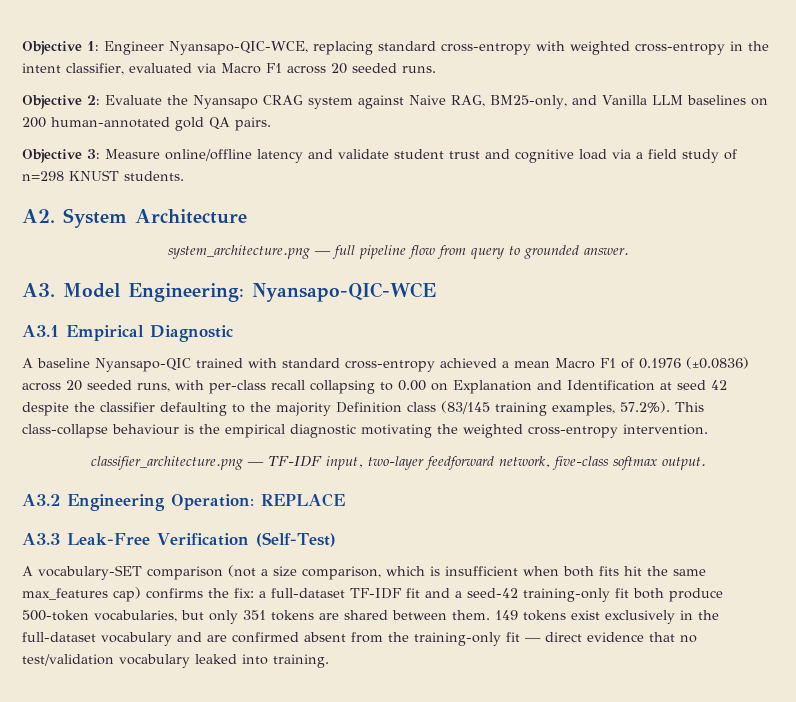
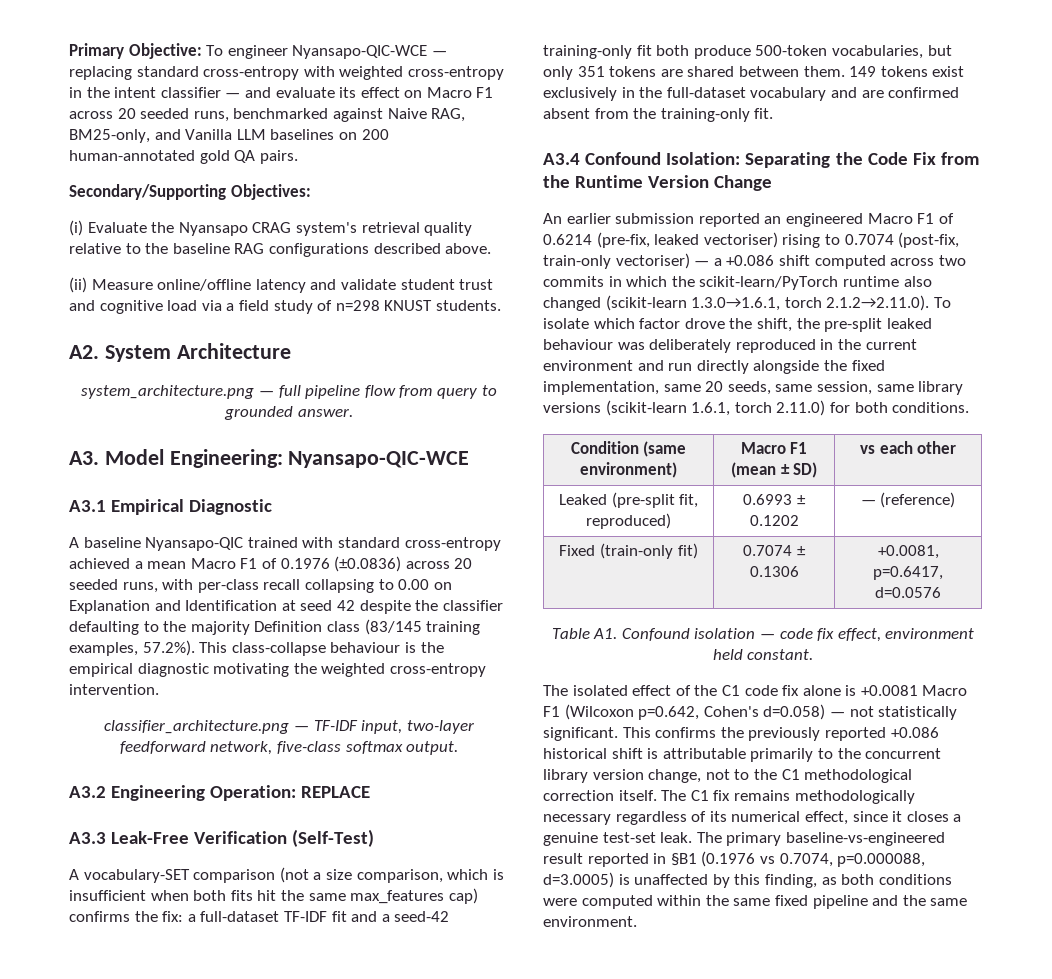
- Objective 1: Engineer Nyansapo-QIC-WCE, replacing standard cross-entropy with weighted cross-entropy in the intent classifier, evaluated via Macro F1 across 20 seeded runs.
- Objective 2: Evaluate the Nyansapo CRAG system against Naive RAG, BM25-only, and Vanilla LLM baselines on 200 human-annotated gold QA pairs.
+ Primary Objective: To engineer Nyansapo-QIC-WCE — replacing standard cross-entropy with weighted cross-entropy in the intent classifier — and evaluate its effect on Macro F1 across 20 seeded runs, benchmarked against Naive RAG, BM25-only, and Vanilla LLM baselines on 200 human-annotated gold QA pairs.
- Objective 3: Measure online/offline latency and validate student trust and cognitive load via a field study of n=298 KNUST students.
+ Secondary/Supporting Objectives:
+ (i) Evaluate the Nyansapo CRAG system's retrieval quality relative to the baseline RAG configurations described above.
+ (ii) Measure online/offline latency and validate student trust and cognitive load via a field study of n=298 KNUST students.
- 149 tokens exist exclusively in the full-dataset vocabulary and are confirmed absent from the training-only fit — direct evidence that no test/validation vocabulary leaked into training.
+ 149 tokens exist exclusively in the full-dataset vocabulary and are confirmed absent from the training-only fit.
+ A3.4 Confound Isolation: Separating the Code Fix from the Runtime Version Change
+ An earlier submission reported an engineered Macro F1 of 0.6214 (pre-fix, leaked vectoriser) rising to 0.7074 (post-fix, train-only vectoriser) — a +0.086 shift computed across two commits in which the scikit-learn/PyTorch runtime also changed (scikit-learn 1.3.0→1.6.1, torch 2.1.2→2.11.0). To isolate which factor drove the shift, the pre-split leaked behaviour was deliberately reproduced in the current environment and run directly alongside the fixed implementation, same 20 seeds, same session, same library versions (scikit-learn 1.6.1, torch 2.11.0) for both conditions.
+ Condition (same environment) | Macro F1 (mean ± SD) | vs each other
+ Leaked (pre-split fit, reproduced) | 0.6993 ± 0.1202 | — (reference)
+ Fixed (train-only fit) | 0.7074 ± 0.1306 | +0.0081, p=0.6417, d=0.0576
+ Table A1. Confound isolation — code fix effect, environment held constant.
+ The isolated effect of the C1 code fix alone is +0.0081 Macro F1 (Wilcoxon p=0.642, Cohen's d=0.058) — not statistically significant. This confirms the previously reported +0.086 historical shift is attributable primarily to the concurrent library version change, not to the C1 methodological correction itself. The C1 fix remains methodologically necessary regardless of its numerical effect, since it closes a genuine test-set leak. The primary baseline-vs-engineered result reported in §B1 (0.1976 vs 0.7074, p=0.000088, d=3.0005) is unaffected by this finding, as both conditions were computed within the same fixed pipeline and the same environment.

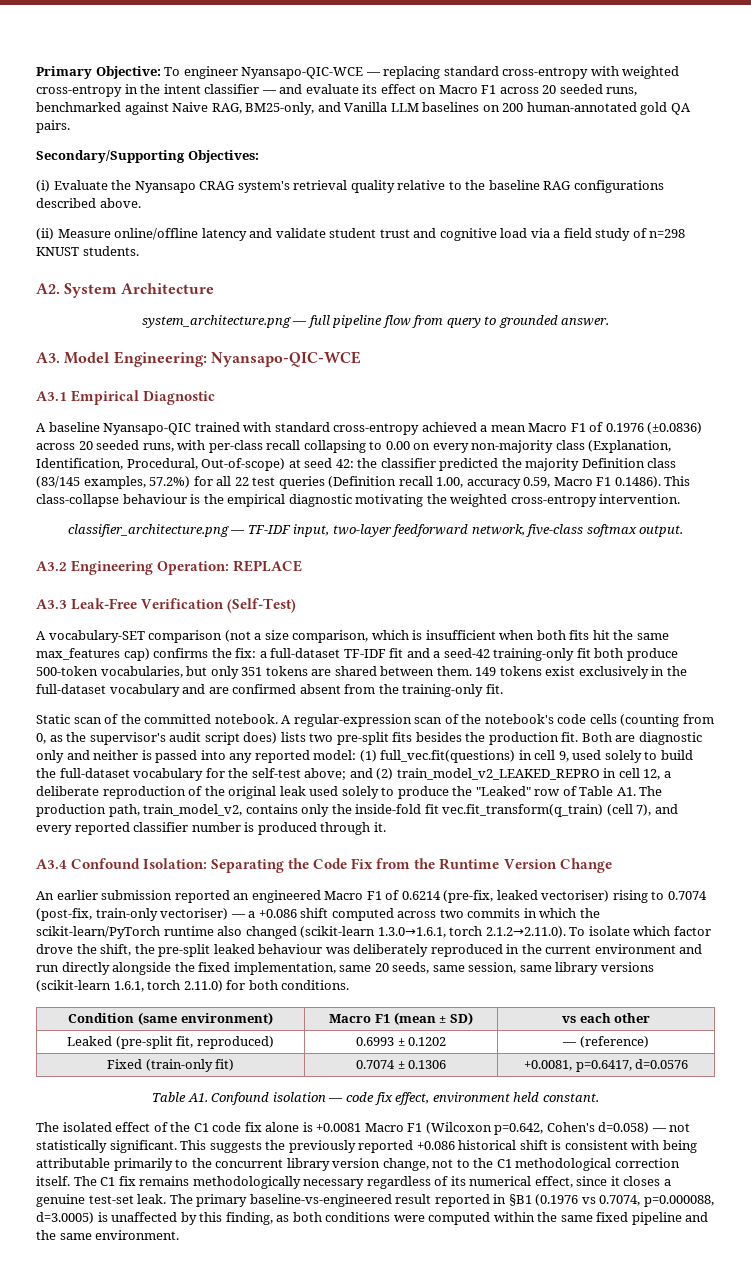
- A baseline Nyansapo-QIC trained with standard cross-entropy achieved a mean Macro F1 of 0.1976 (±0.0836) across 20 seeded runs, with per-class recall collapsing to 0.00 on Explanation and Identification at seed 42 despite the classifier defaulting to the majority Definition class (83/145 training examples, 57.2%). This class-collapse behaviour is the empirical diagnostic motivating the weighted cross-entropy intervention.
+ A baseline Nyansapo-QIC trained with standard cross-entropy achieved a mean Macro F1 of 0.1976 (±0.0836) across 20 seeded runs, with per-class recall collapsing to 0.00 on every non-majority class (Explanation, Identification, Procedural, Out-of-scope) at seed 42: the classifier predicted the majority Definition class (83/145 examples, 57.2%) for all 22 test queries (Definition recall 1.00, accuracy 0.59, Macro F1 0.1486). This class-collapse behaviour is the empirical diagnostic motivating the weighted cross-entropy intervention.
+ Static scan of the committed notebook. A regular-expression scan of the notebook's code cells (counting from 0, as the supervisor's audit script does) lists two pre-split fits besides the production fit. Both are diagnostic only and neither is passed into any reported model: (1) full_vec.fit(questions) in cell 9, used solely to build the full-dataset vocabulary for the self-test above; and (2) train_model_v2_LEAKED_REPRO in cell 12, a deliberate reproduction of the original leak used solely to produce the "Leaked" row of Table A1. The production path, train_model_v2, contains only the inside-fold fit vec.fit_transform(q_train) (cell 7), and every reported classifier number is produced through it.
- This confirms the previously reported +0.086 historical shift is attributable primarily to the concurrent library version change, not to the C1 methodological correction itself.
+ This suggests the previously reported +0.086 historical shift is consistent with being attributable primarily to the concurrent library version change, not to the C1 methodological correction itself.

